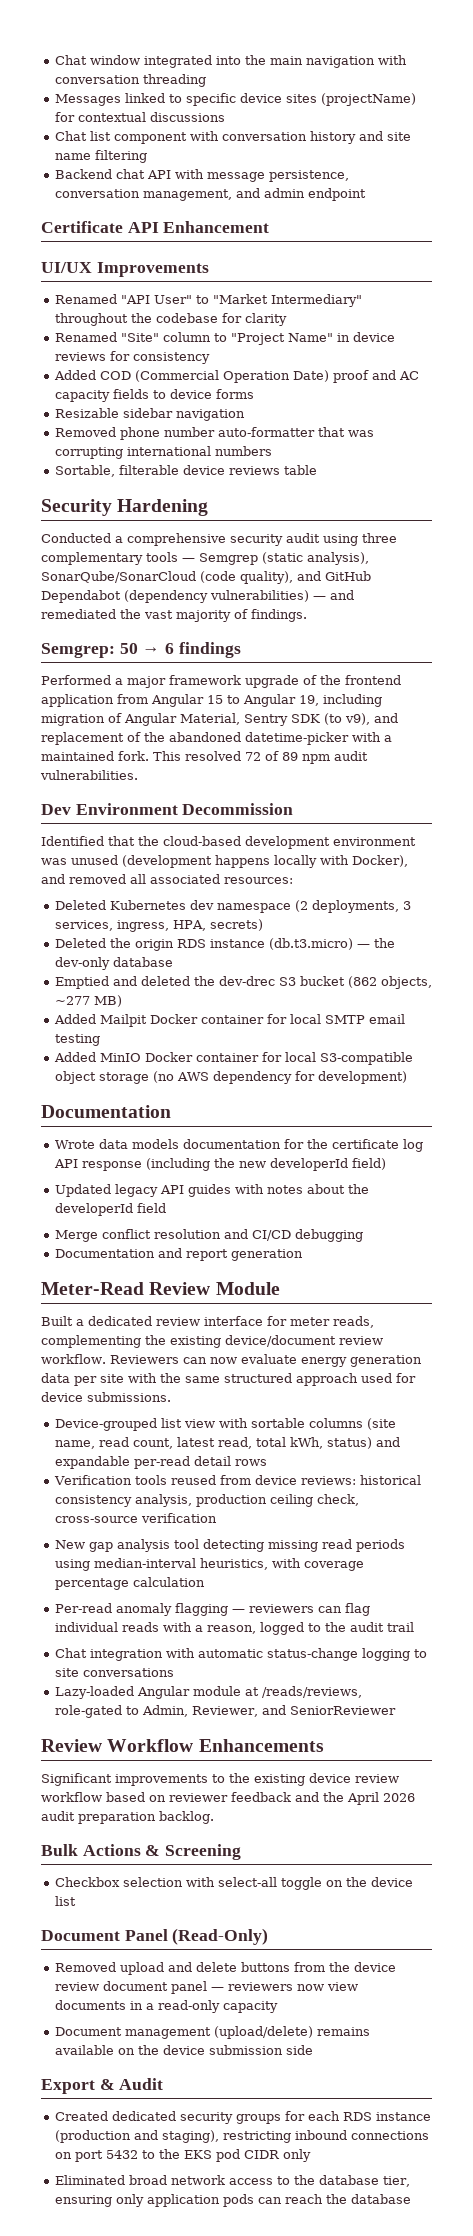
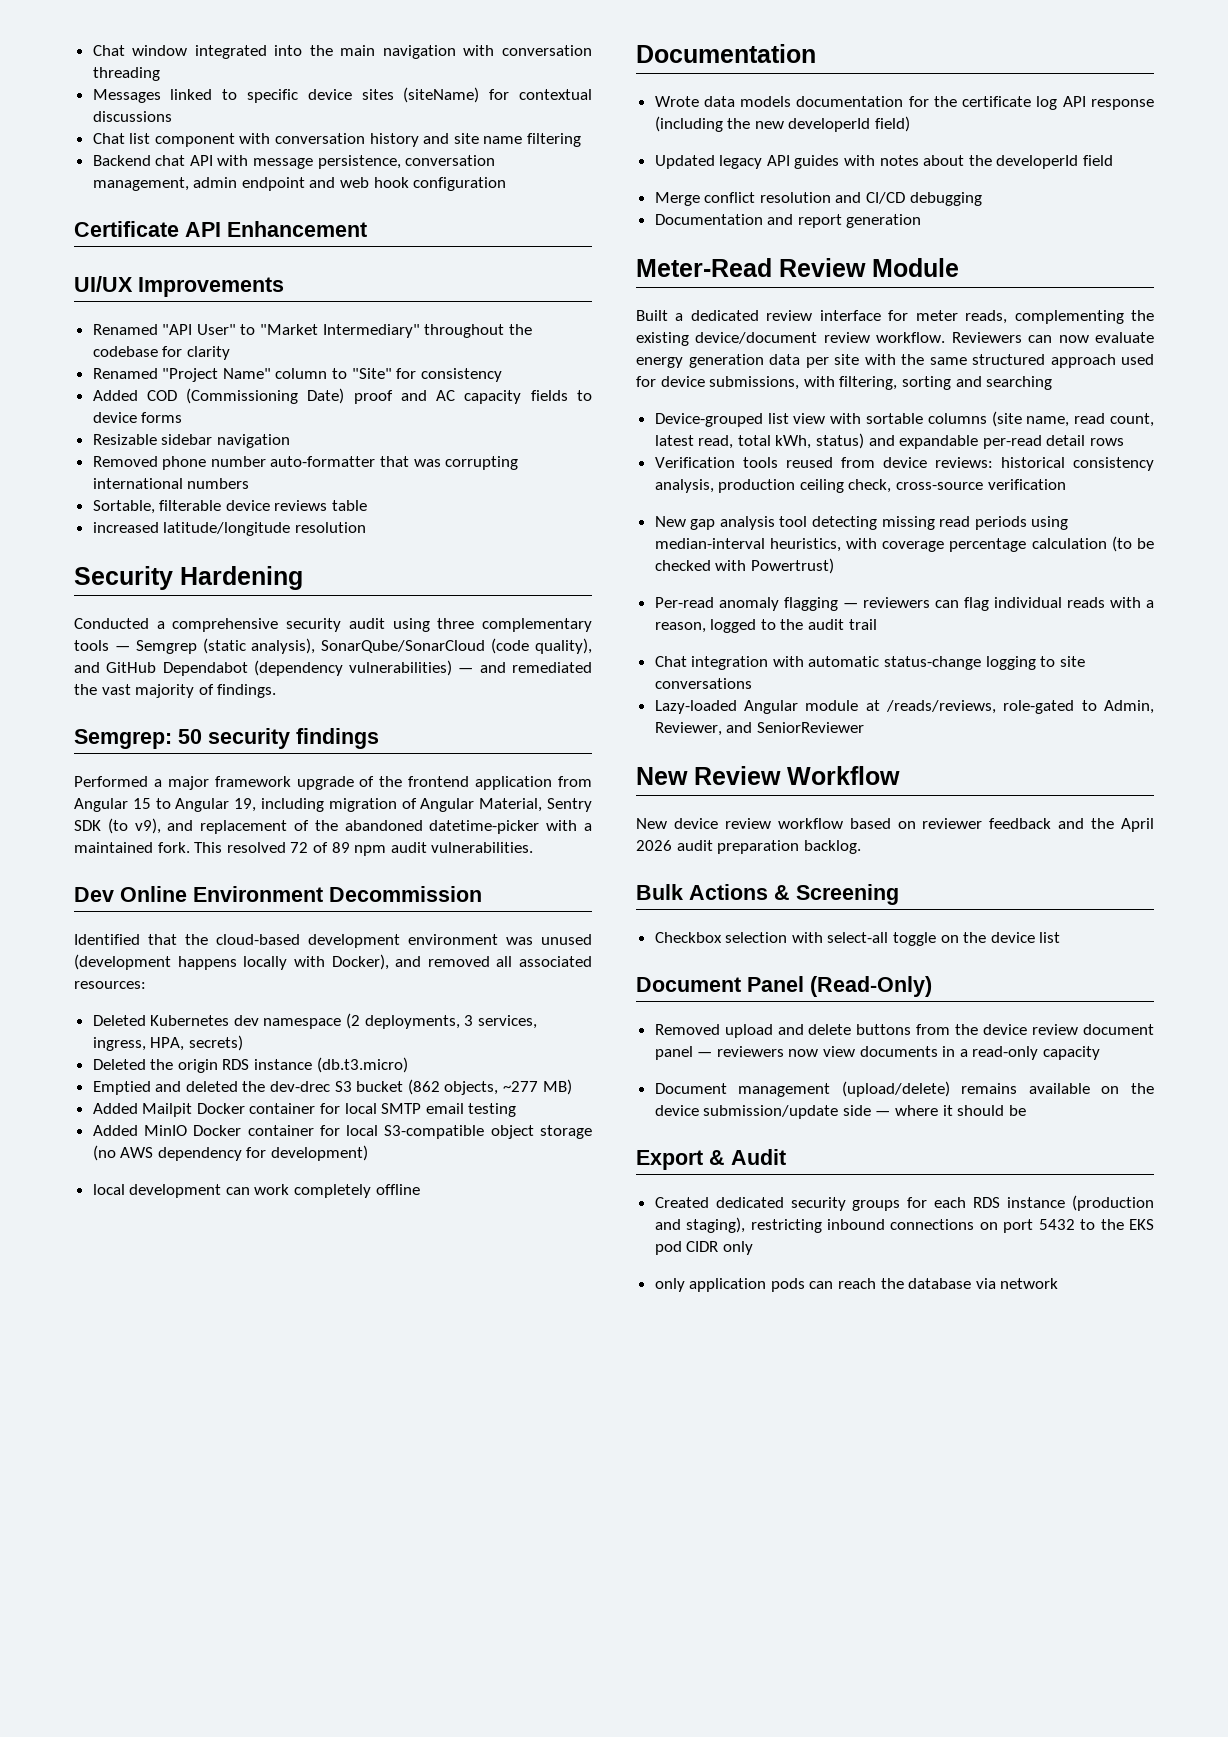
- Messages linked to specific device sites (projectName) for contextual discussions
+ Messages linked to specific device sites (siteName) for contextual discussions
- Backend chat API with message persistence, conversation management, and admin endpoint
+ Backend chat API with message persistence, conversation management, admin endpoint and web hook configuration
- Renamed "Site" column to "Project Name" in device reviews for consistency
+ Renamed "Project Name" column to "Site" for consistency
- Added COD (Commercial Operation Date) proof and AC capacity fields to device forms
+ Added COD (Commissioning Date) proof and AC capacity fields to device forms
+ increased latitude/longitude resolution
- Semgrep: 50 → 6 findings
+ Semgrep: 50 security findings
- Dev Environment Decommission
+ Dev Online Environment Decommission
- Deleted the origin RDS instance (db.t3.micro) — the dev-only database
+ Deleted the origin RDS instance (db.t3.micro)
+ local development can work completely offline
- Reviewers can now evaluate energy generation data per site with the same structured approach used for device submissions.
+ Reviewers can now evaluate energy generation data per site with the same structured approach used for device submissions, with filtering, sorting and searching
- New gap analysis tool detecting missing read periods using median-interval heuristics, with coverage percentage calculation
+ New gap analysis tool detecting missing read periods using median-interval heuristics, with coverage percentage calculation (to be checked with Powertrust)
- Review Workflow Enhancements
- Significant improvements to the existing device review workflow based on reviewer feedback and the April 2026 audit preparation backlog.
+ New Review Workflow
+ New device review workflow based on reviewer feedback and the April 2026 audit preparation backlog.
- Document management (upload/delete) remains available on the device submission side
+ Document management (upload/delete) remains available on the device submission/update side — where it should be
- Eliminated broad network access to the database tier, ensuring only application pods can reach the database
+ only application pods can reach the database via network

